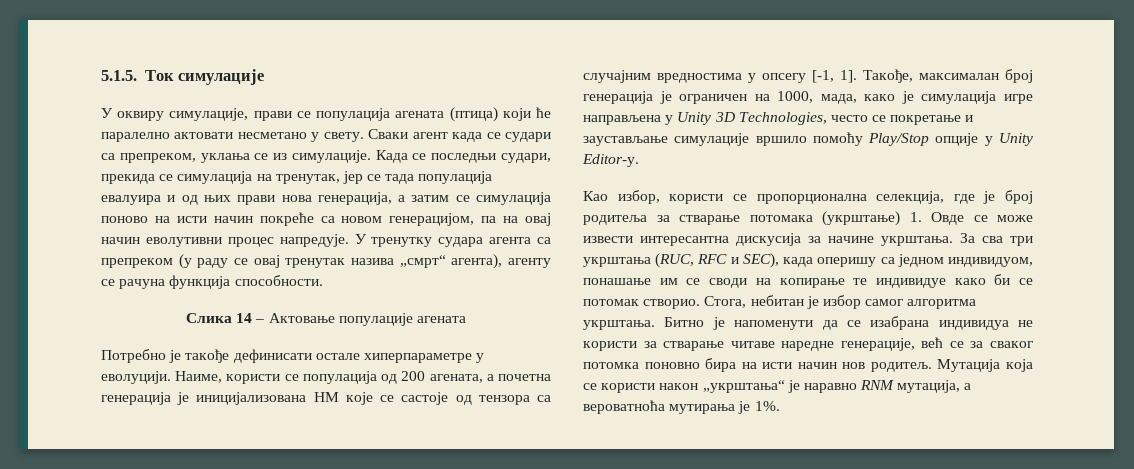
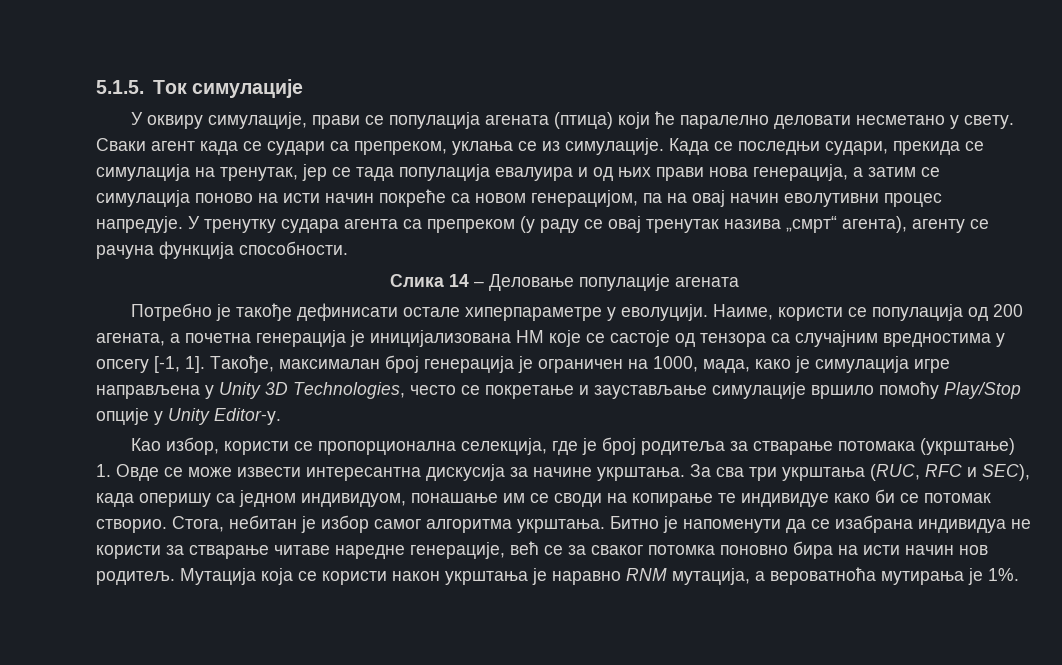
- У оквиру симулације, прави се популација агената (птица) који ће паралелно актовати несметано у свету.
+ У оквиру симулације, прави се популација агената (птица) који ће паралелно деловати несметано у свету.
- Слика 14 – Актовање популације агената
+ Слика 14 – Деловање популације агената
- Мутација која се користи након „укрштања“ је наравно RNM мутација, а вероватноћа мутирања је 1%.
+ Мутација која се користи након укрштања је наравно RNM мутација, а вероватноћа мутирања је 1%.

